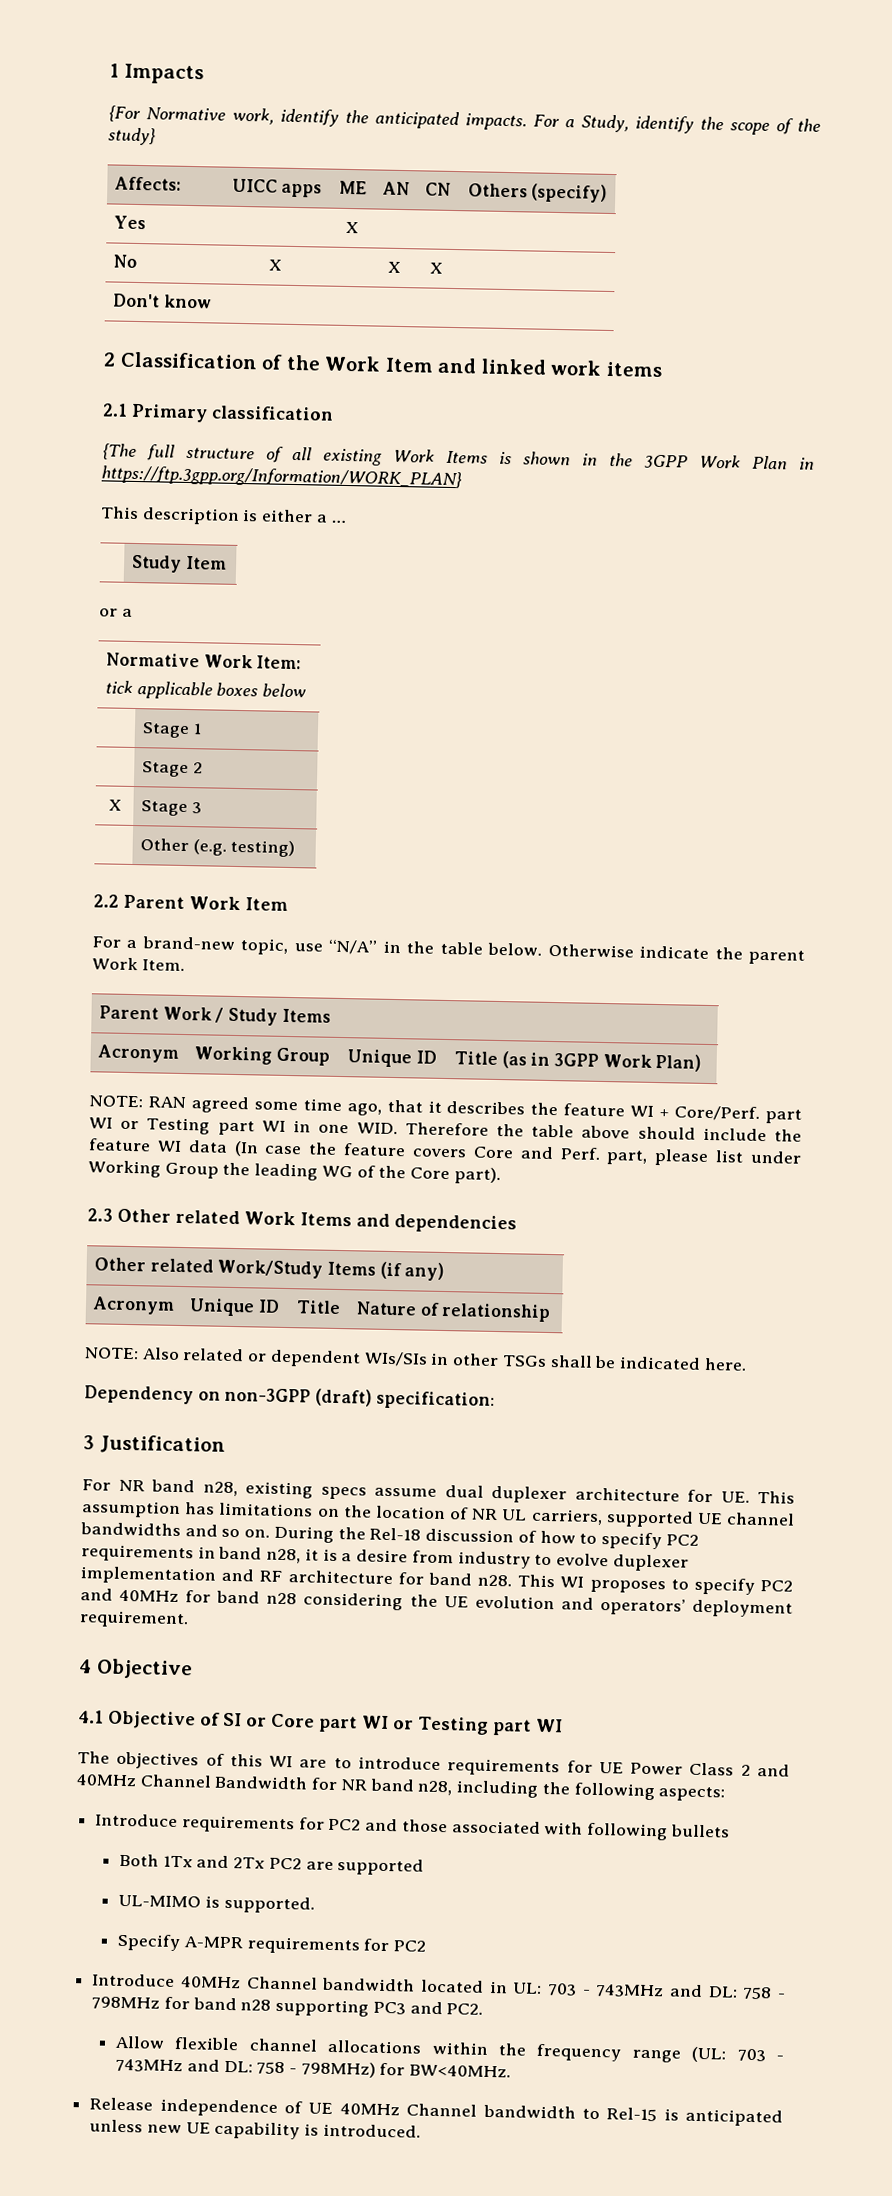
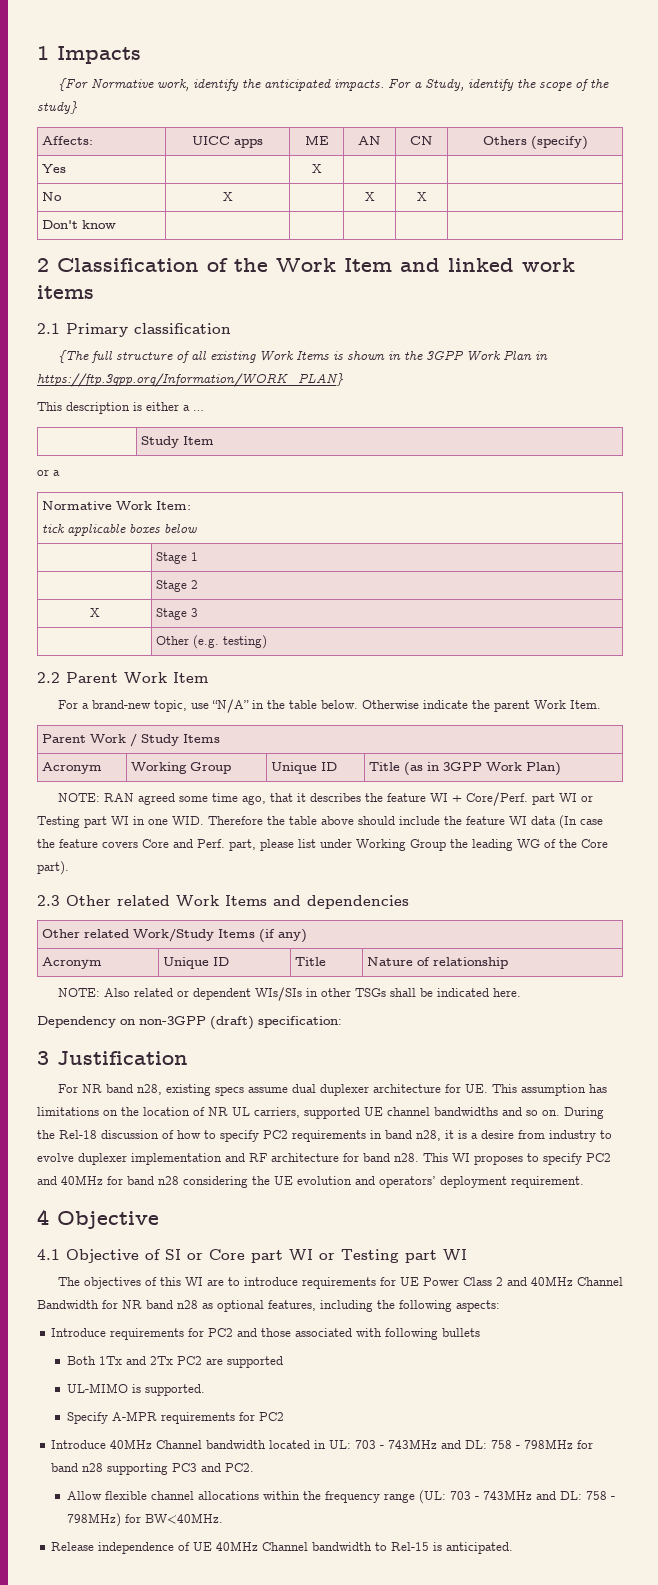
- The objectives of this WI are to introduce requirements for UE Power Class 2 and 40MHz Channel Bandwidth for NR band n28, including the following aspects:
+ The objectives of this WI are to introduce requirements for UE Power Class 2 and 40MHz Channel Bandwidth for NR band n28 as optional features, including the following aspects:
- Release independence of UE 40MHz Channel bandwidth to Rel-15 is anticipated unless new UE capability is introduced.
+ Release independence of UE 40MHz Channel bandwidth to Rel-15 is anticipated.

